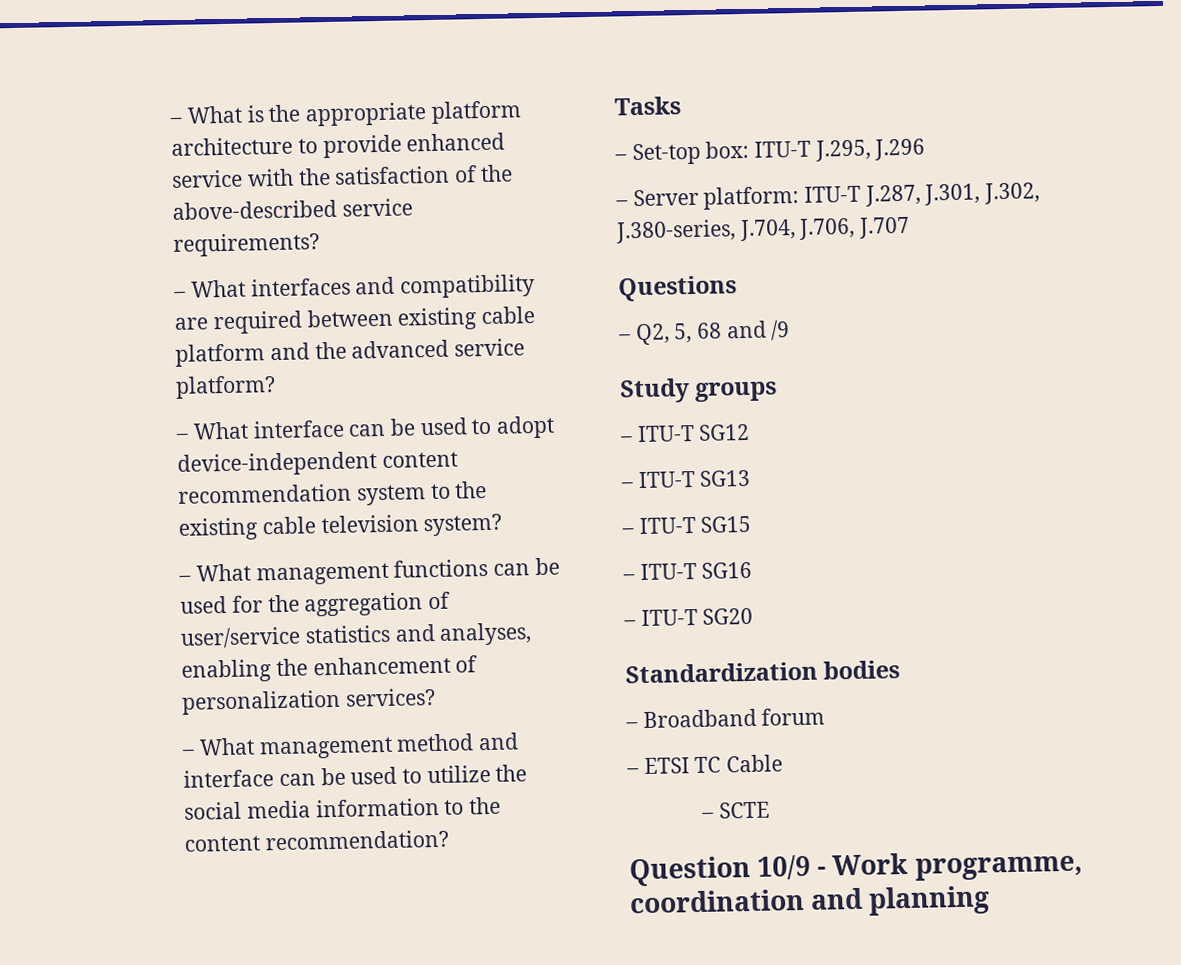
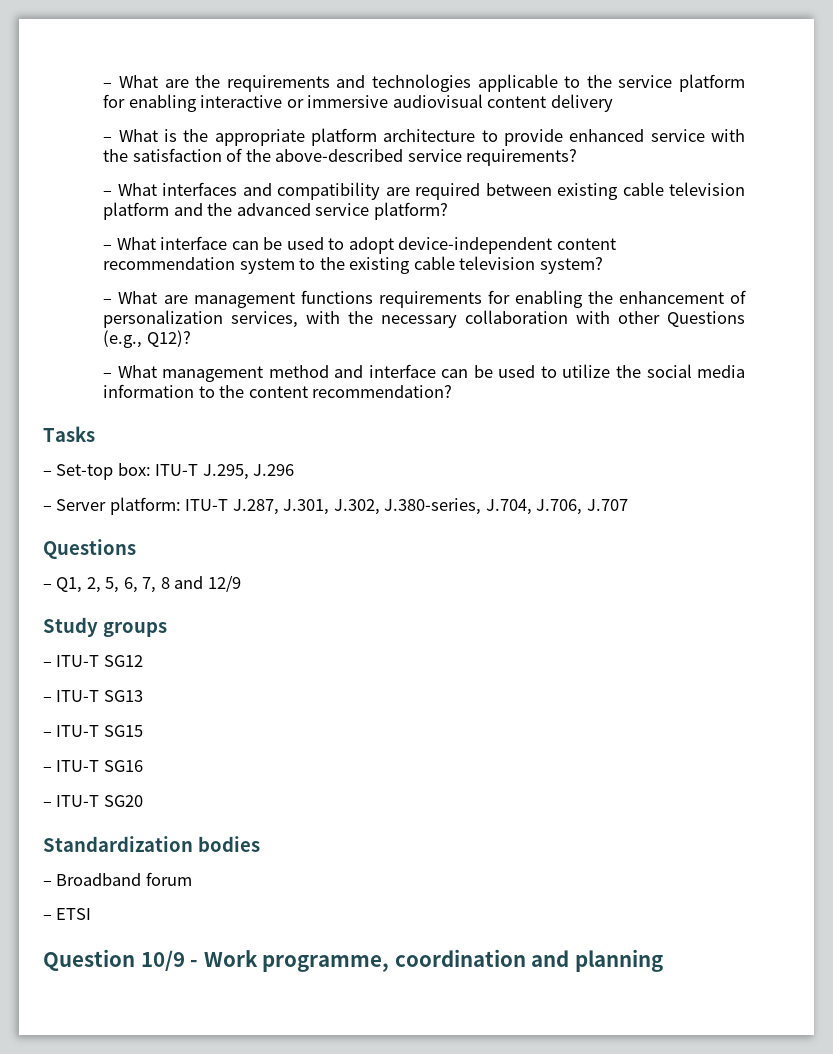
+ – What are the requirements and technologies applicable to the service platform for enabling interactive or immersive audiovisual content delivery
- – What interfaces and compatibility are required between existing cable platform and the advanced service platform?
+ – What interfaces and compatibility are required between existing cable television platform and the advanced service platform?
- – What management functions can be used for the aggregation of user/service statistics and analyses, enabling the enhancement of personalization services?
+ – What are management functions requirements for enabling the enhancement of personalization services, with the necessary collaboration with other Questions (e.g., Q12)?
- – Q2, 5, 68 and /9
+ – Q1, 2, 5, 6, 7, 8 and 12/9
- – ETSI TC Cable
- – SCTE
+ – ETSI

